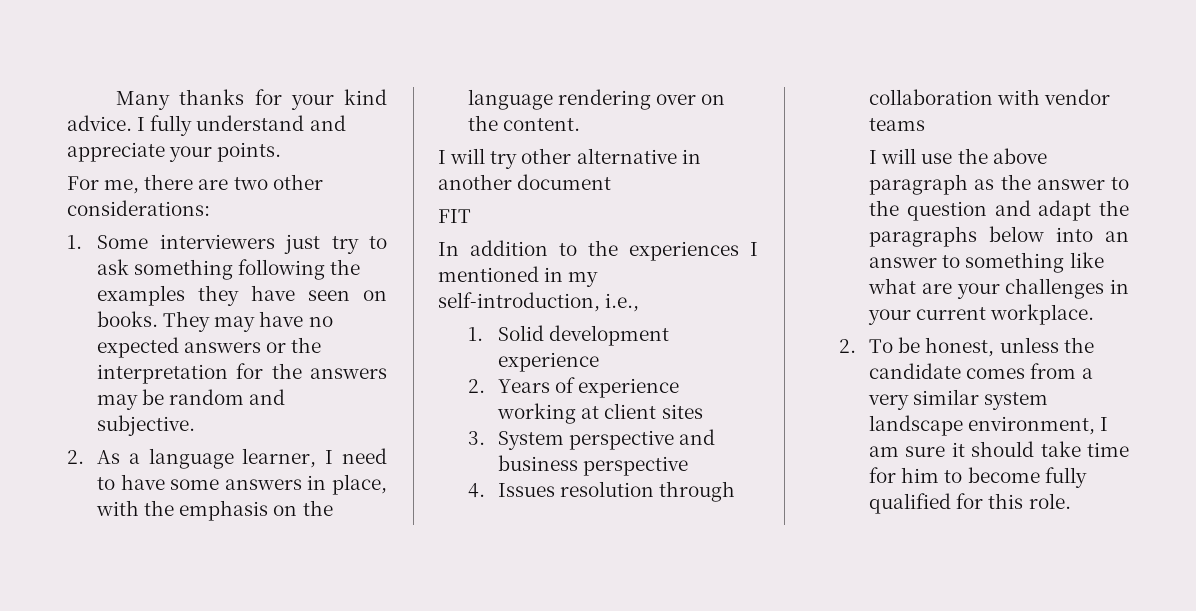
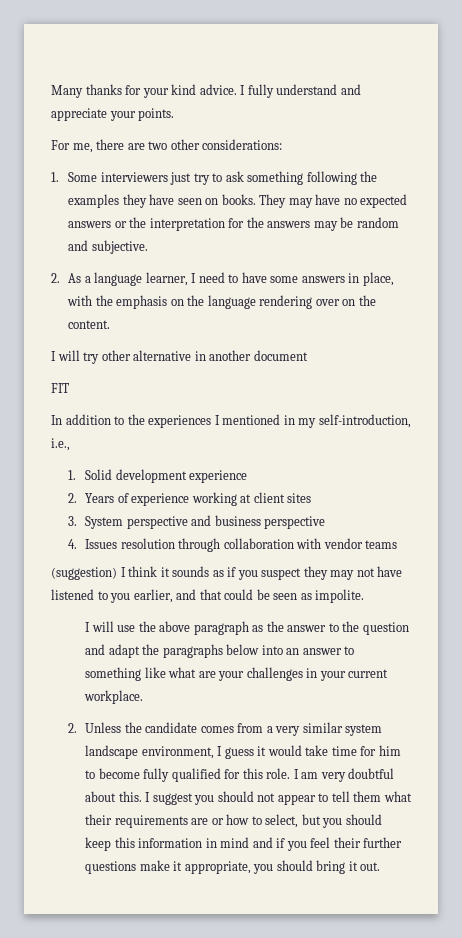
+ (suggestion) I think it sounds as if you suspect they may not have listened to you earlier, and that could be seen as impolite.
- 2. To be honest, unless the candidate comes from a very similar system landscape environment, I am sure it should take time for him to become fully qualified for this role.
+ 2. Unless the candidate comes from a very similar system landscape environment, I guess it would take time for him to become fully qualified for this role.
+ I am very doubtful about this. I suggest you should not appear to tell them what their requirements are or how to select, but you should keep this information in mind and if you feel their further questions make it appropriate, you should bring it out.

